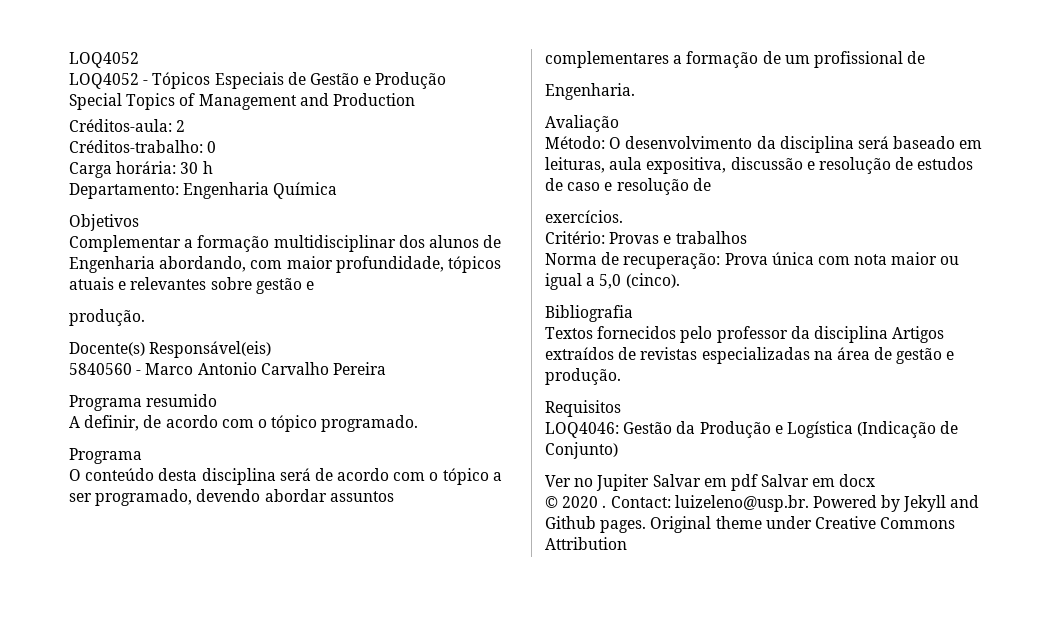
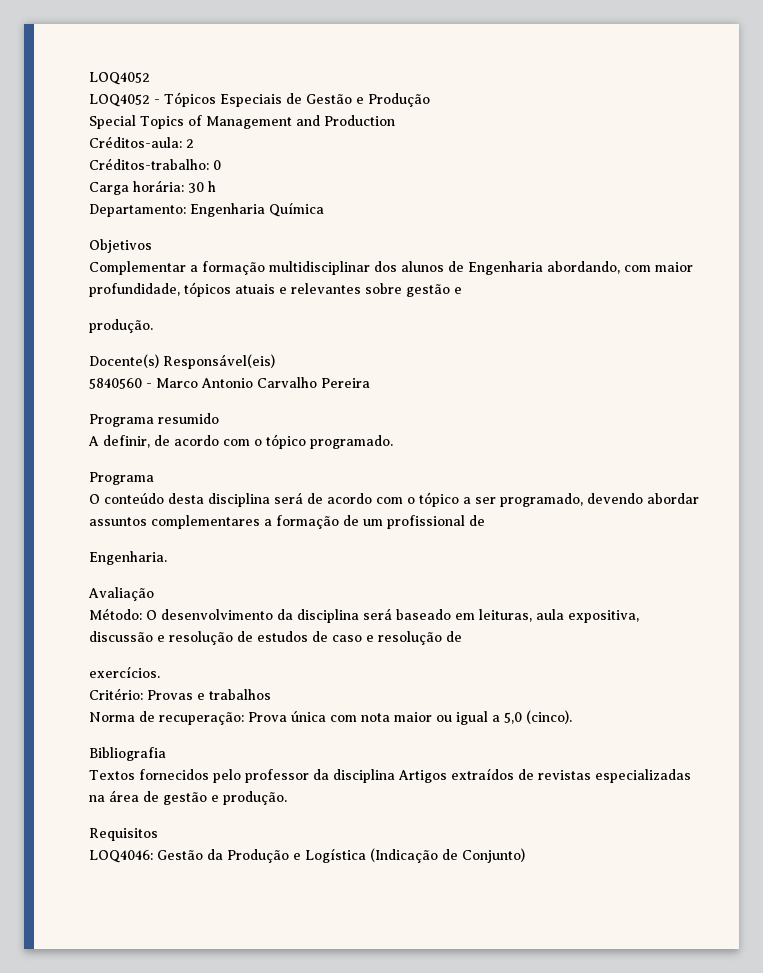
- Ver no Jupiter Salvar em pdf Salvar em docx
- © 2020 . Contact: luizeleno@usp.br. Powered by Jekyll and Github pages. Original theme under Creative Commons Attribution

